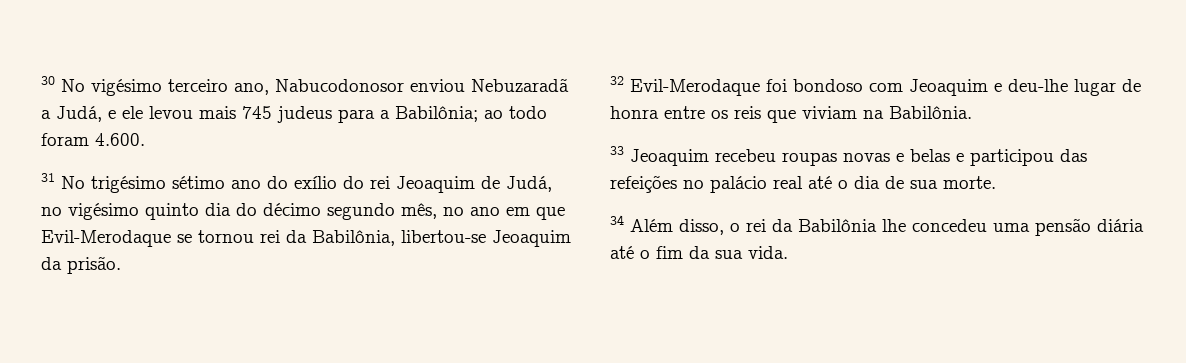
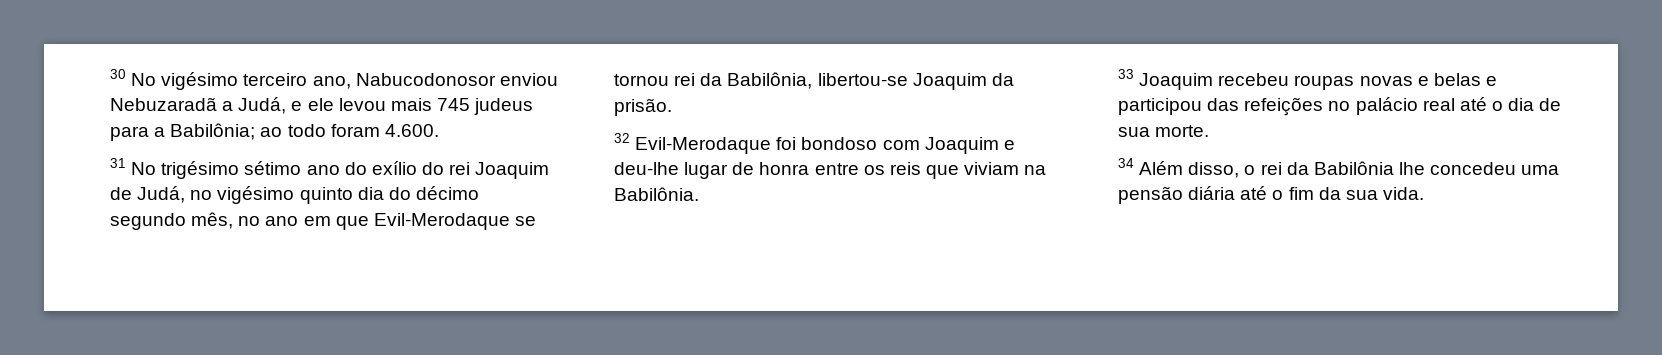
- 31 No trigésimo sétimo ano do exílio do rei Jeoaquim de Judá, no vigésimo quinto dia do décimo segundo mês, no ano em que Evil‑Merodaque se tornou rei da Babilônia, libertou‑se Jeoaquim da prisão.
+ 31 No trigésimo sétimo ano do exílio do rei Joaquim de Judá, no vigésimo quinto dia do décimo segundo mês, no ano em que Evil‑Merodaque se tornou rei da Babilônia, libertou‑se Joaquim da prisão.
- 32 Evil‑Merodaque foi bondoso com Jeoaquim e deu‑lhe lugar de honra entre os reis que viviam na Babilônia.
+ 32 Evil‑Merodaque foi bondoso com Joaquim e deu‑lhe lugar de honra entre os reis que viviam na Babilônia.
- 33 Jeoaquim recebeu roupas novas e belas e participou das refeições no palácio real até o dia de sua morte.
+ 33 Joaquim recebeu roupas novas e belas e participou das refeições no palácio real até o dia de sua morte.

